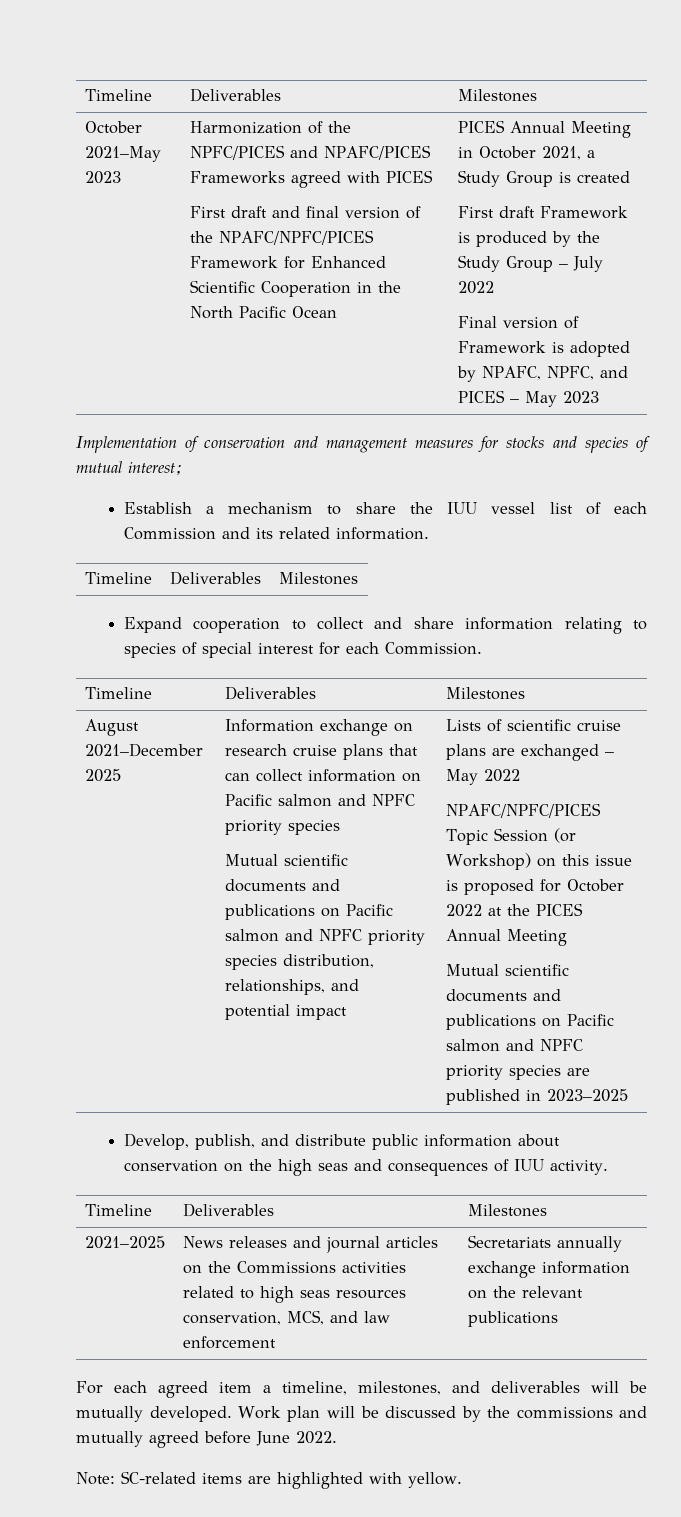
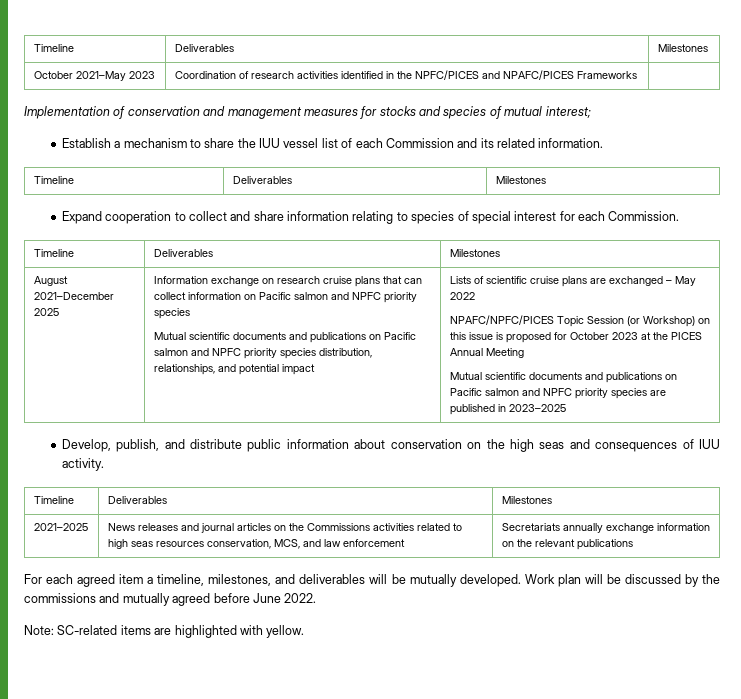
- Harmonization of the NPFC/PICES and NPAFC/PICES Frameworks agreed with PICES
- First draft and final version of the NPAFC/NPFC/PICES Framework for Enhanced Scientific Cooperation in the North Pacific Ocean | PICES Annual Meeting in October 2021, a Study Group is created
- First draft Framework is produced by the Study Group – July 2022
- Final version of Framework is adopted by NPAFC, NPFC, and PICES – May 2023
+ Coordination of research activities identified in the NPFC/PICES and NPAFC/PICES Frameworks
- NPAFC/NPFC/PICES Topic Session (or Workshop) on this issue is proposed for October 2022 at the PICES Annual Meeting
+ NPAFC/NPFC/PICES Topic Session (or Workshop) on this issue is proposed for October 2023 at the PICES Annual Meeting

